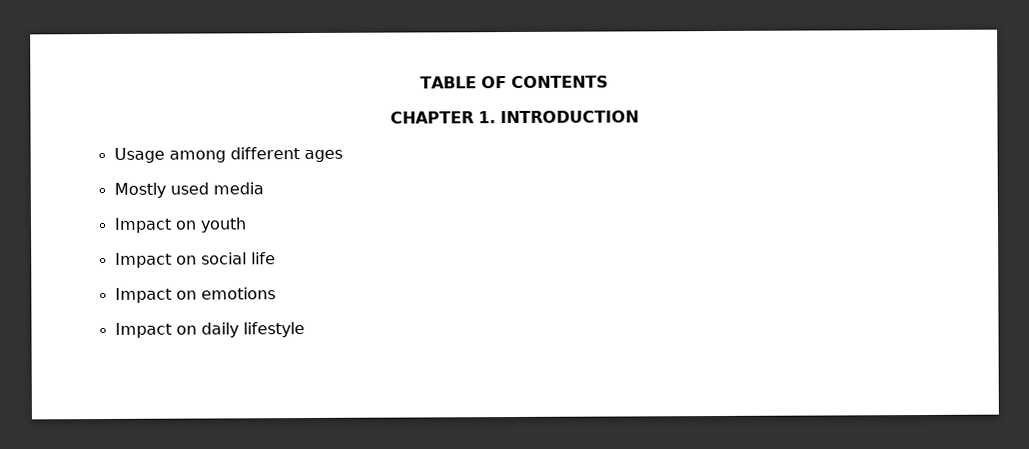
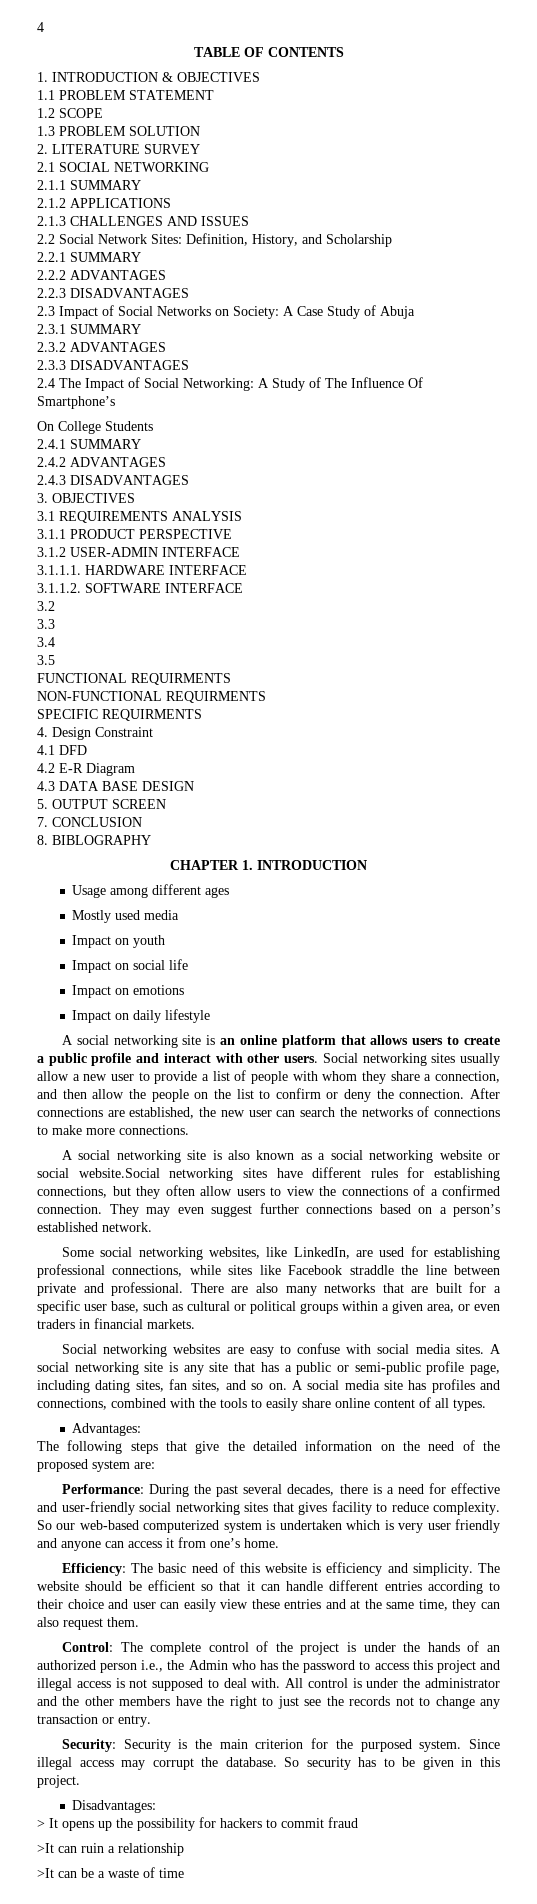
+ 4
+ 1. INTRODUCTION & OBJECTIVES
+ 1.1 PROBLEM STATEMENT
+ 1.2 SCOPE
+ 1.3 PROBLEM SOLUTION
+ 2. LITERATURE SURVEY
+ 2.1 SOCIAL NETWORKING
+ 2.1.1 SUMMARY
+ 2.1.2 APPLICATIONS
+ 2.1.3 CHALLENGES AND ISSUES
+ 2.2 Social Network Sites: Definition, History, and Scholarship
+ 2.2.1 SUMMARY
+ 2.2.2 ADVANTAGES
+ 2.2.3 DISADVANTAGES
+ 2.3 Impact of Social Networks on Society: A Case Study of Abuja
+ 2.3.1 SUMMARY
+ 2.3.2 ADVANTAGES
+ 2.3.3 DISADVANTAGES
+ 2.4 The Impact of Social Networking: A Study of The Influence Of Smartphone’s
+ On College Students
+ 2.4.1 SUMMARY
+ 2.4.2 ADVANTAGES
+ 2.4.3 DISADVANTAGES
+ 3. OBJECTIVES
+ 3.1 REQUIREMENTS ANALYSIS
+ 3.1.1 PRODUCT PERSPECTIVE
+ 3.1.2 USER-ADMIN INTERFACE
+ 3.1.1.1. HARDWARE INTERFACE
+ 3.1.1.2. SOFTWARE INTERFACE
+ 3.2
+ 3.3
+ 3.4
+ 3.5
+ FUNCTIONAL REQUIRMENTS
+ NON-FUNCTIONAL REQUIRMENTS
+ SPECIFIC REQUIRMENTS
+ 4. Design Constraint
+ 4.1 DFD
+ 4.2 E-R Diagram
+ 4.3 DATA BASE DESIGN
+ 5. OUTPUT SCREEN
+ 7. CONCLUSION
+ 8. BIBLOGRAPHY
+ A social networking site is an online platform that allows users to create a public profile and interact with other users. Social networking sites usually allow a new user to provide a list of people with whom they share a connection, and then allow the people on the list to confirm or deny the connection. After connections are established, the new user can search the networks of connections to make more connections.
+ A social networking site is also known as a social networking website or social website.Social networking sites have different rules for establishing connections, but they often allow users to view the connections of a confirmed connection. They may even suggest further connections based on a person’s established network.
+ Some social networking websites, like LinkedIn, are used for establishing professional connections, while sites like Facebook straddle the line between private and professional. There are also many networks that are built for a specific user base, such as cultural or political groups within a given area, or even traders in financial markets.
+ Social networking websites are easy to confuse with social media sites. A social networking site is any site that has a public or semi-public profile page, including dating sites, fan sites, and so on. A social media site has profiles and connections, combined with the tools to easily share online content of all types.
+ Advantages:
+ The following steps that give the detailed information on the need of the proposed system are:
+ Performance: During the past several decades, there is a need for effective and user-friendly social networking sites that gives facility to reduce complexity. So our web-based computerized system is undertaken which is very user friendly and anyone can access it from one’s home.
+ Efficiency: The basic need of this website is efficiency and simplicity. The website should be efficient so that it can handle different entries according to their choice and user can easily view these entries and at the same time, they can also request them.
+ Control: The complete control of the project is under the hands of an authorized person i.e., the Admin who has the password to access this project and illegal access is not supposed to deal with. All control is under the administrator and the other members have the right to just see the records not to change any transaction or entry.
+ Security: Security is the main criterion for the purposed system. Since illegal access may corrupt the database. So security has to be given in this project.
+ Disadvantages:
+ > It opens up the possibility for hackers to commit fraud
+ >It can ruin a relationship
+ >It can be a waste of time

